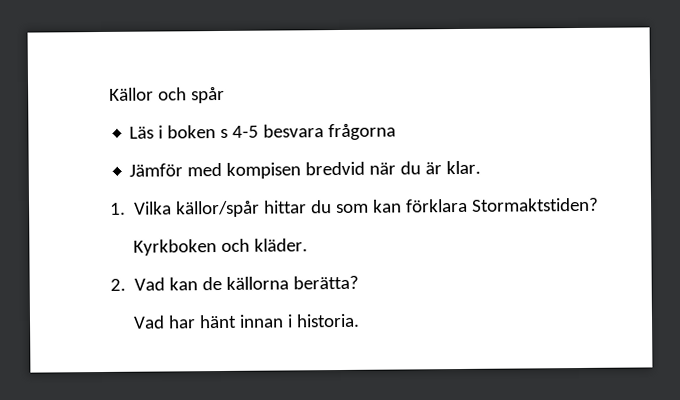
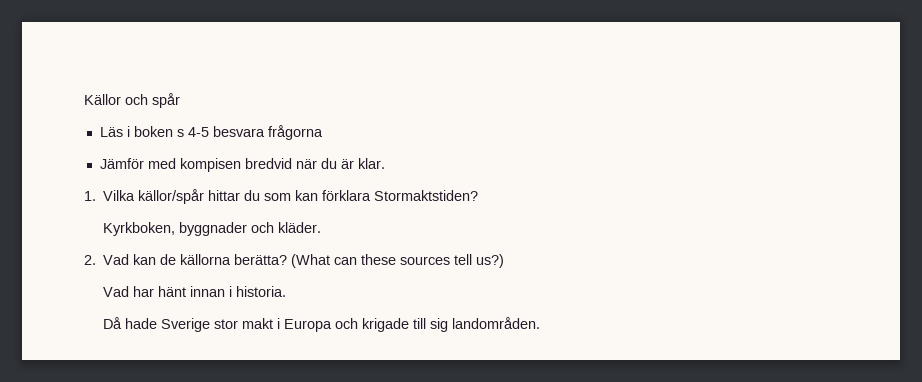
- Kyrkboken och kläder.
+ Kyrkboken, byggnader och kläder.
+ (What can these sources tell us?)
+ Då hade Sverige stor makt i Europa och krigade till sig landområden.

